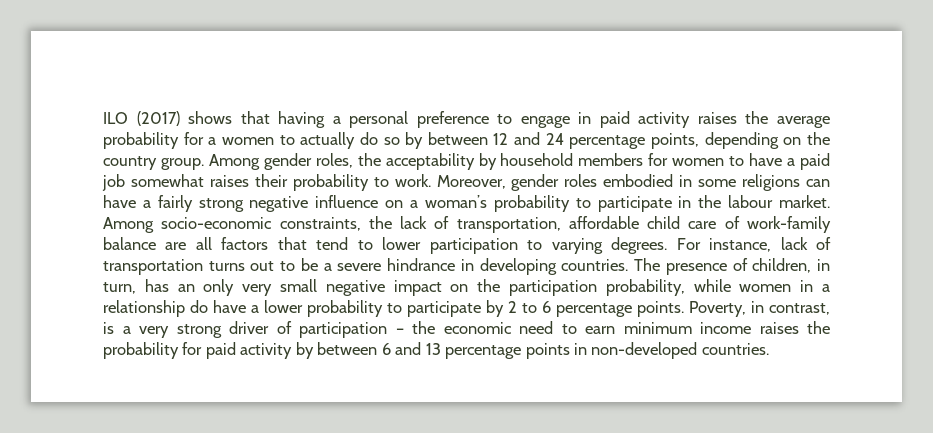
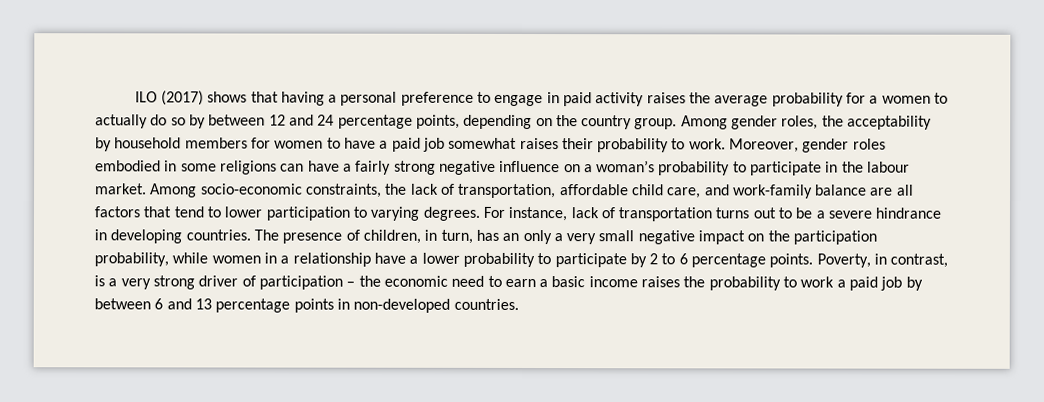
- Among socio-economic constraints, the lack of transportation, affordable child care of work-family balance are all factors that tend to lower participation to varying degrees.
+ Among socio-economic constraints, the lack of transportation, affordable child care, and work-family balance are all factors that tend to lower participation to varying degrees.
- The presence of children, in turn, has an only very small negative impact on the participation probability, while women in a relationship do have a lower probability to participate by 2 to 6 percentage points.
+ The presence of children, in turn, has an only a very small negative impact on the participation probability, while women in a relationship have a lower probability to participate by 2 to 6 percentage points.
- Poverty, in contrast, is a very strong driver of participation – the economic need to earn minimum income raises the probability for paid activity by between 6 and 13 percentage points in non-developed countries.
+ Poverty, in contrast, is a very strong driver of participation – the economic need to earn a basic income raises the probability to work a paid job by between 6 and 13 percentage points in non-developed countries.

